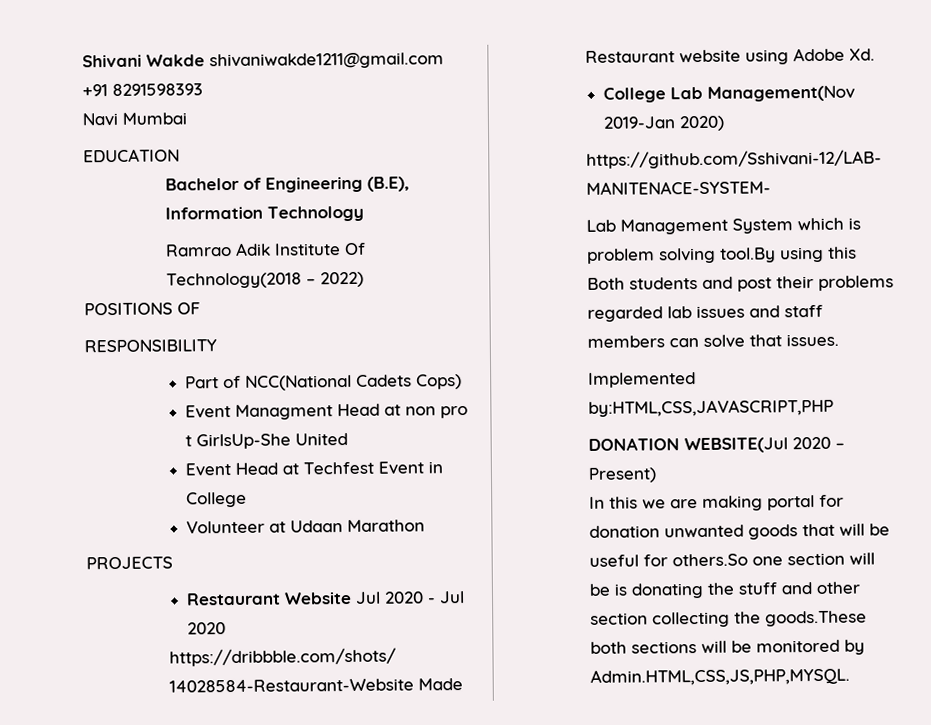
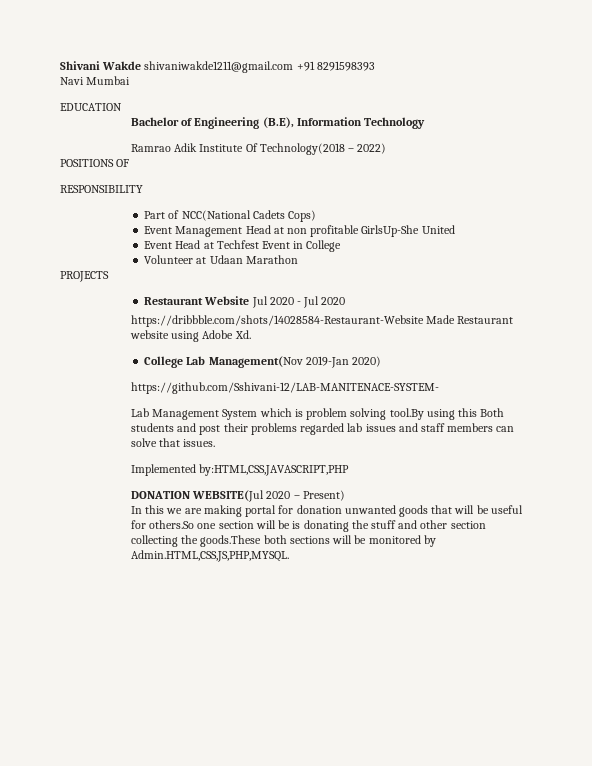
- Event Managment Head at non pro t GirlsUp-She United
+ Event Management Head at non profitable GirlsUp-She United

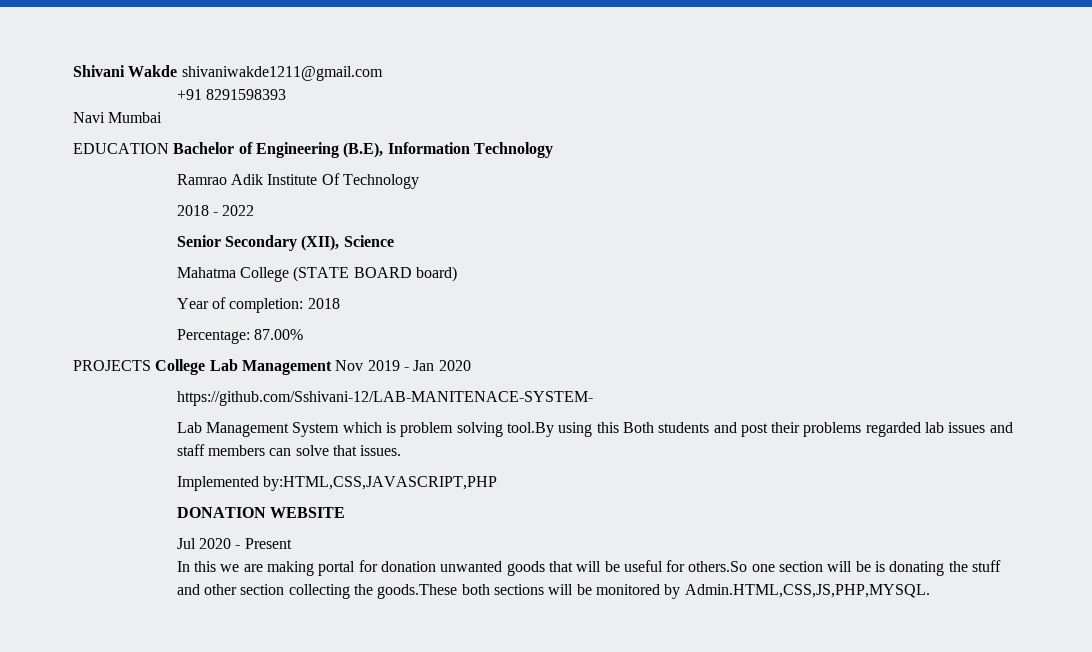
- Shivani Wakde shivaniwakde1211@gmail.com +91 8291598393
+ Shivani Wakde shivaniwakde1211@gmail.com
+ +91 8291598393
- EDUCATION
- Bachelor of Engineering (B.E), Information Technology
+ EDUCATION Bachelor of Engineering (B.E), Information Technology
- Ramrao Adik Institute Of Technology(2018 – 2022)
- POSITIONS OF
- RESPONSIBILITY
- Part of NCC(National Cadets Cops)
- Event Management Head at non profitable GirlsUp-She United
- Event Head at Techfest Event in College
- Volunteer at Udaan Marathon
- PROJECTS
- Restaurant Website Jul 2020 - Jul 2020
- https://dribbble.com/shots/14028584-Restaurant-Website Made Restaurant website using Adobe Xd.
- College Lab Management(Nov 2019-Jan 2020)
+ Ramrao Adik Institute Of Technology
+ 2018 - 2022
+ Senior Secondary (XII), Science
+ Mahatma College (STATE BOARD board)
+ Year of completion: 2018
+ Percentage: 87.00%
+ PROJECTS College Lab Management Nov 2019 - Jan 2020
- DONATION WEBSITE(Jul 2020 – Present)
+ DONATION WEBSITE
+ Jul 2020 - Present

